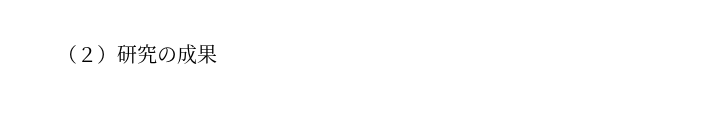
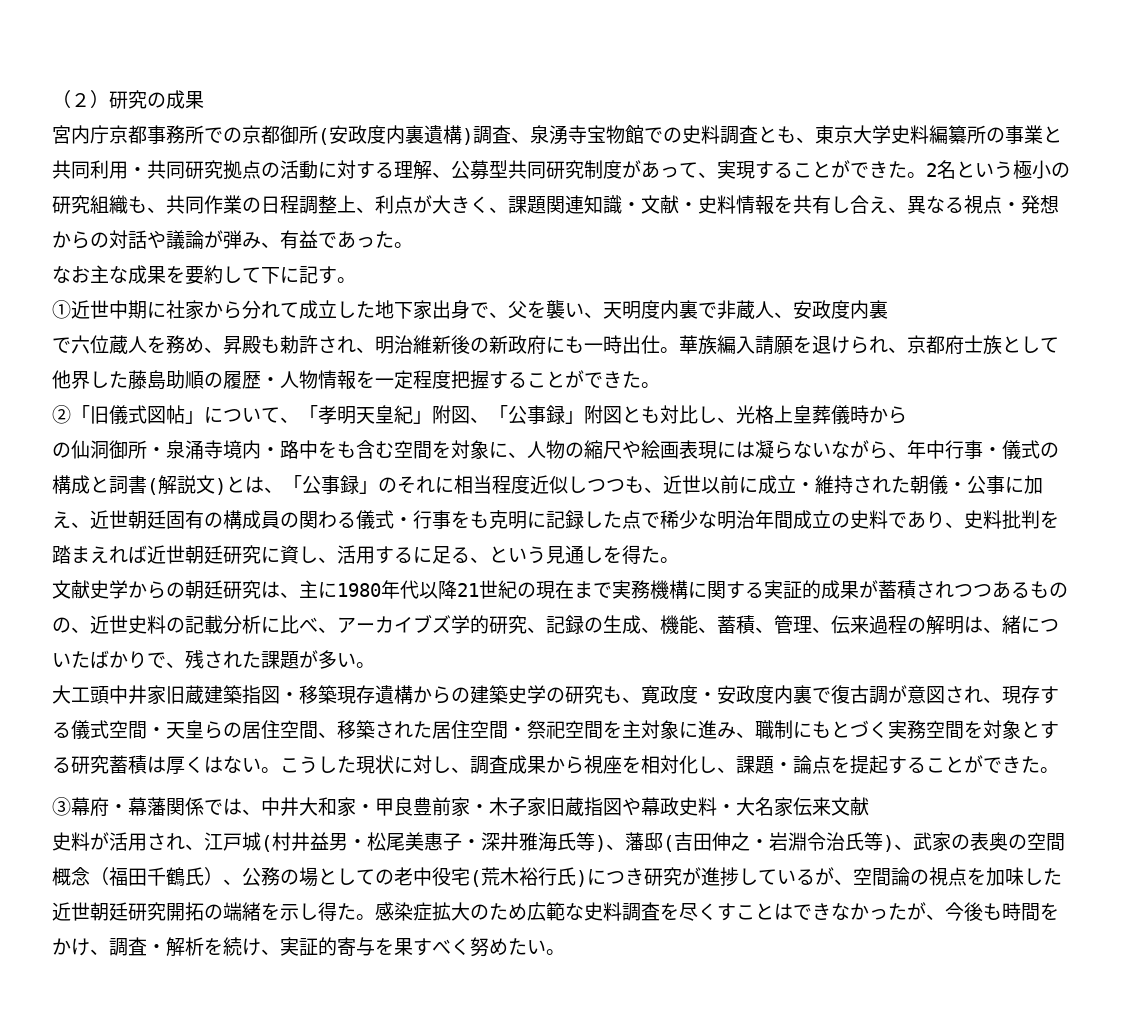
+ 宮内庁京都事務所での京都御所(安政度内裏遺構)調査、泉湧寺宝物館での史料調査とも、東京大学史料編纂所の事業と共同利用・共同研究拠点の活動に対する理解、公募型共同研究制度があって、実現することができた。2名という極小の研究組織も、共同作業の日程調整上、利点が大きく、課題関連知識・文献・史料情報を共有し合え、異なる視点・発想からの対話や議論が弾み、有益であった。
+ なお主な成果を要約して下に記す。
+ ①近世中期に社家から分れて成立した地下家出身で、父を襲い、天明度内裏で非蔵人、安政度内裏
+ で六位蔵人を務め、昇殿も勅許され、明治維新後の新政府にも一時出仕。華族編入請願を退けられ、京都府士族として他界した藤島助順の履歴・人物情報を一定程度把握することができた。
+ ②「旧儀式図帖」について、「孝明天皇紀」附図、「公事録」附図とも対比し、光格上皇葬儀時から
+ の仙洞御所・泉涌寺境内・路中をも含む空間を対象に、人物の縮尺や絵画表現には凝らないながら、年中行事・儀式の構成と詞書(解説文)とは、「公事録」のそれに相当程度近似しつつも、近世以前に成立・維持された朝儀・公事に加え、近世朝廷固有の構成員の関わる儀式・行事をも克明に記録した点で稀少な明治年間成立の史料であり、史料批判を踏まえれば近世朝廷研究に資し、活用するに足る、という見通しを得た。
+ 文献史学からの朝廷研究は、主に1980年代以降21世紀の現在まで実務機構に関する実証的成果が蓄積されつつあるものの、近世史料の記載分析に比べ、アーカイブズ学的研究、記録の生成、機能、蓄積、管理、伝来過程の解明は、緒についたばかりで、残された課題が多い。
+ 大工頭中井家旧蔵建築指図・移築現存遺構からの建築史学の研究も、寛政度・安政度内裏で復古調が意図され、現存する儀式空間・天皇らの居住空間、移築された居住空間・祭祀空間を主対象に進み、職制にもとづく実務空間を対象とする研究蓄積は厚くはない。こうした現状に対し、調査成果から視座を相対化し、課題・論点を提起することができた。
+ ③幕府・幕藩関係では、中井大和家・甲良豊前家・木子家旧蔵指図や幕政史料・大名家伝来文献
+ 史料が活用され、江戸城(村井益男・松尾美惠子・深井雅海氏等)、藩邸(吉田伸之・岩淵令治氏等)、武家の表奥の空間概念（福田千鶴氏）、公務の場としての老中役宅(荒木裕行氏)につき研究が進捗しているが、空間論の視点を加味した近世朝廷研究開拓の端緒を示し得た。感染症拡大のため広範な史料調査を尽くすことはできなかったが、今後も時間をかけ、調査・解析を続け、実証的寄与を果すべく努めたい。

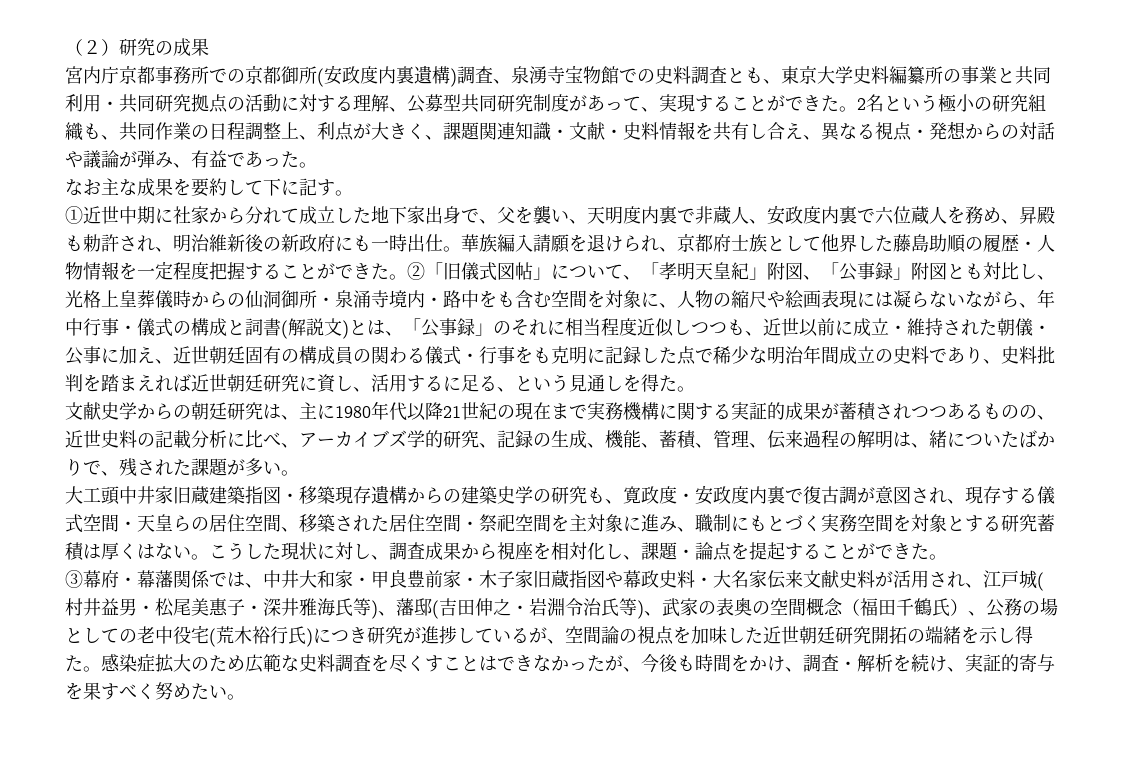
- ①近世中期に社家から分れて成立した地下家出身で、父を襲い、天明度内裏で非蔵人、安政度内裏
- で六位蔵人を務め、昇殿も勅許され、明治維新後の新政府にも一時出仕。
+ ①近世中期に社家から分れて成立した地下家出身で、父を襲い、天明度内裏で非蔵人、安政度内裏で六位蔵人を務め、昇殿も勅許され、明治維新後の新政府にも一時出仕。
- 華族編入請願を退けられ、京都府士族として他界した藤島助順の履歴・人物情報を一定程度把握することができた。
- ②「旧儀式図帖」について、「孝明天皇紀」附図、「公事録」附図とも対比し、光格上皇葬儀時から
- の仙洞御所・泉涌寺境内・路中をも含む空間を対象に、人物の縮尺や絵画表現には凝らないながら、年中行事・儀式の構成と詞書(解説文)とは、「公事録」のそれに相当程度近似しつつも、近世以前に成立・維持された朝儀・公事に加え、近世朝廷固有の構成員の関わる儀式・行事をも克明に記録した点で稀少な明治年間成立の史料であり、史料批判を踏まえれば近世朝廷研究に資し、活用するに足る、という見通しを得た。
+ 華族編入請願を退けられ、京都府士族として他界した藤島助順の履歴・人物情報を一定程度把握することができた。②「旧儀式図帖」について、「孝明天皇紀」附図、「公事録」附図とも対比し、光格上皇葬儀時からの仙洞御所・泉涌寺境内・路中をも含む空間を対象に、人物の縮尺や絵画表現には凝らないながら、年中行事・儀式の構成と詞書(解説文)とは、「公事録」のそれに相当程度近似しつつも、近世以前に成立・維持された朝儀・公事に加え、近世朝廷固有の構成員の関わる儀式・行事をも克明に記録した点で稀少な明治年間成立の史料であり、史料批判を踏まえれば近世朝廷研究に資し、活用するに足る、という見通しを得た。
- ③幕府・幕藩関係では、中井大和家・甲良豊前家・木子家旧蔵指図や幕政史料・大名家伝来文献
- 史料が活用され、江戸城(村井益男・松尾美惠子・深井雅海氏等)、藩邸(吉田伸之・岩淵令治氏等)、武家の表奥の空間概念（福田千鶴氏）、公務の場としての老中役宅(荒木裕行氏)につき研究が進捗しているが、空間論の視点を加味した近世朝廷研究開拓の端緒を示し得た。
+ ③幕府・幕藩関係では、中井大和家・甲良豊前家・木子家旧蔵指図や幕政史料・大名家伝来文献史料が活用され、江戸城(村井益男・松尾美惠子・深井雅海氏等)、藩邸(吉田伸之・岩淵令治氏等)、武家の表奥の空間概念（福田千鶴氏）、公務の場としての老中役宅(荒木裕行氏)につき研究が進捗しているが、空間論の視点を加味した近世朝廷研究開拓の端緒を示し得た。

